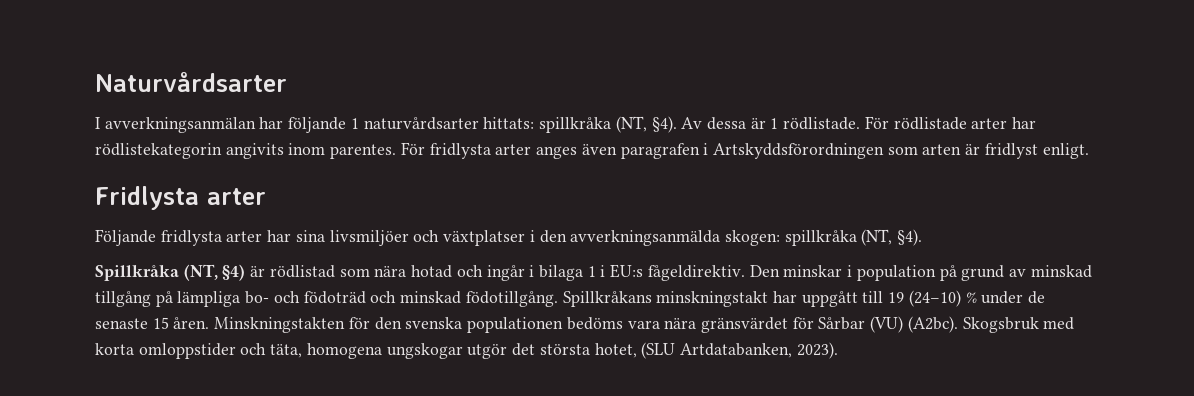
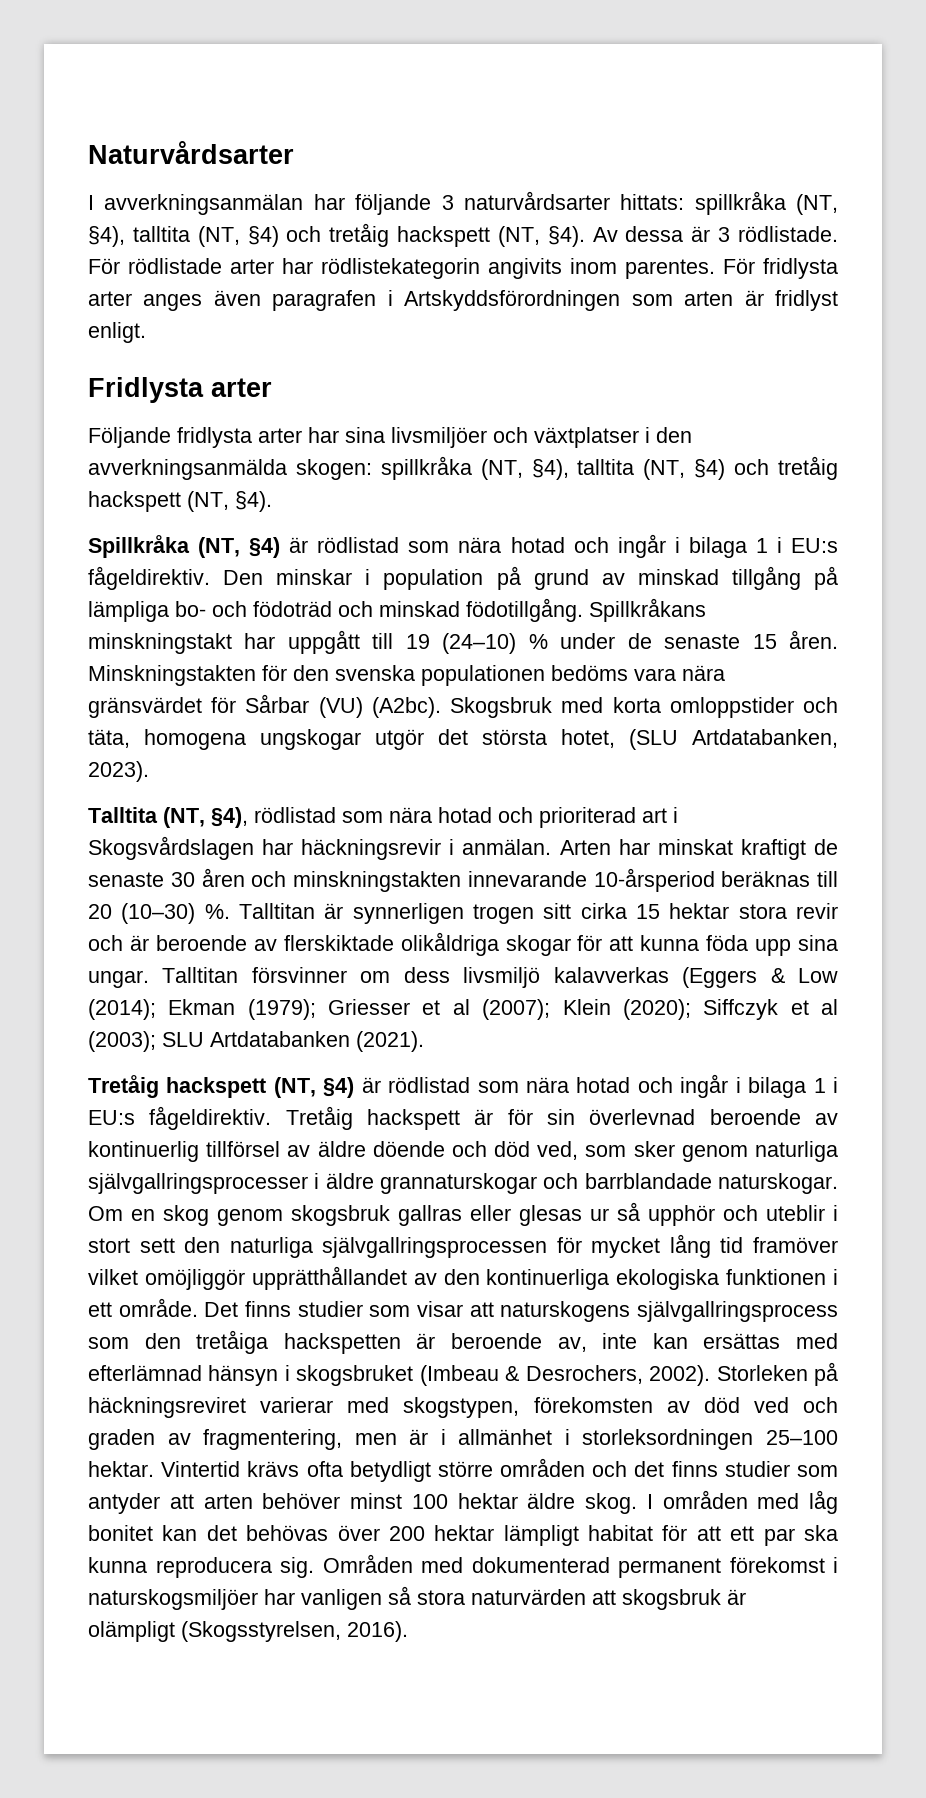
- I avverkningsanmälan har följande 1 naturvårdsarter hittats: spillkråka (NT, §4).
+ I avverkningsanmälan har följande 3 naturvårdsarter hittats: spillkråka (NT, §4), talltita (NT, §4) och tretåig hackspett (NT, §4).
- Av dessa är 1 rödlistade.
+ Av dessa är 3 rödlistade.
- Följande fridlysta arter har sina livsmiljöer och växtplatser i den avverkningsanmälda skogen: spillkråka (NT, §4).
+ Följande fridlysta arter har sina livsmiljöer och växtplatser i den avverkningsanmälda skogen: spillkråka (NT, §4), talltita (NT, §4) och tretåig hackspett (NT, §4).
+ Talltita (NT, §4), rödlistad som nära hotad och prioriterad art i Skogsvårdslagen har häckningsrevir i anmälan. Arten har minskat kraftigt de senaste 30 åren och minskningstakten innevarande 10-årsperiod beräknas till 20 (10–30) %. Talltitan är synnerligen trogen sitt cirka 15 hektar stora revir och är beroende av flerskiktade olikåldriga skogar för att kunna föda upp sina ungar. Talltitan försvinner om dess livsmiljö kalavverkas (Eggers & Low (2014); Ekman (1979); Griesser et al (2007); Klein (2020); Siffczyk et al (2003); SLU Artdatabanken (2021).
+ Tretåig hackspett (NT, §4) är rödlistad som nära hotad och ingår i bilaga 1 i EU:s fågeldirektiv. Tretåig hackspett är för sin överlevnad beroende av kontinuerlig tillförsel av äldre döende och död ved, som sker genom naturliga självgallringsprocesser i äldre grannaturskogar och barrblandade naturskogar. Om en skog genom skogsbruk gallras eller glesas ur så upphör och uteblir i stort sett den naturliga självgallringsprocessen för mycket lång tid framöver vilket omöjliggör upprätthållandet av den kontinuerliga ekologiska funktionen i ett område. Det finns studier som visar att naturskogens självgallringsprocess som den tretåiga hackspetten är beroende av, inte kan ersättas med efterlämnad hänsyn i skogsbruket (Imbeau & Desrochers, 2002). Storleken på häckningsreviret varierar med skogstypen, förekomsten av död ved och graden av fragmentering, men är i allmänhet i storleksordningen 25–100 hektar. Vintertid krävs ofta betydligt större områden och det finns studier som antyder att arten behöver minst 100 hektar äldre skog. I områden med låg bonitet kan det behövas över 200 hektar lämpligt habitat för att ett par ska kunna reproducera sig. Områden med dokumenterad permanent förekomst i naturskogsmiljöer har vanligen så stora naturvärden att skogsbruk är olämpligt (Skogsstyrelsen, 2016).

